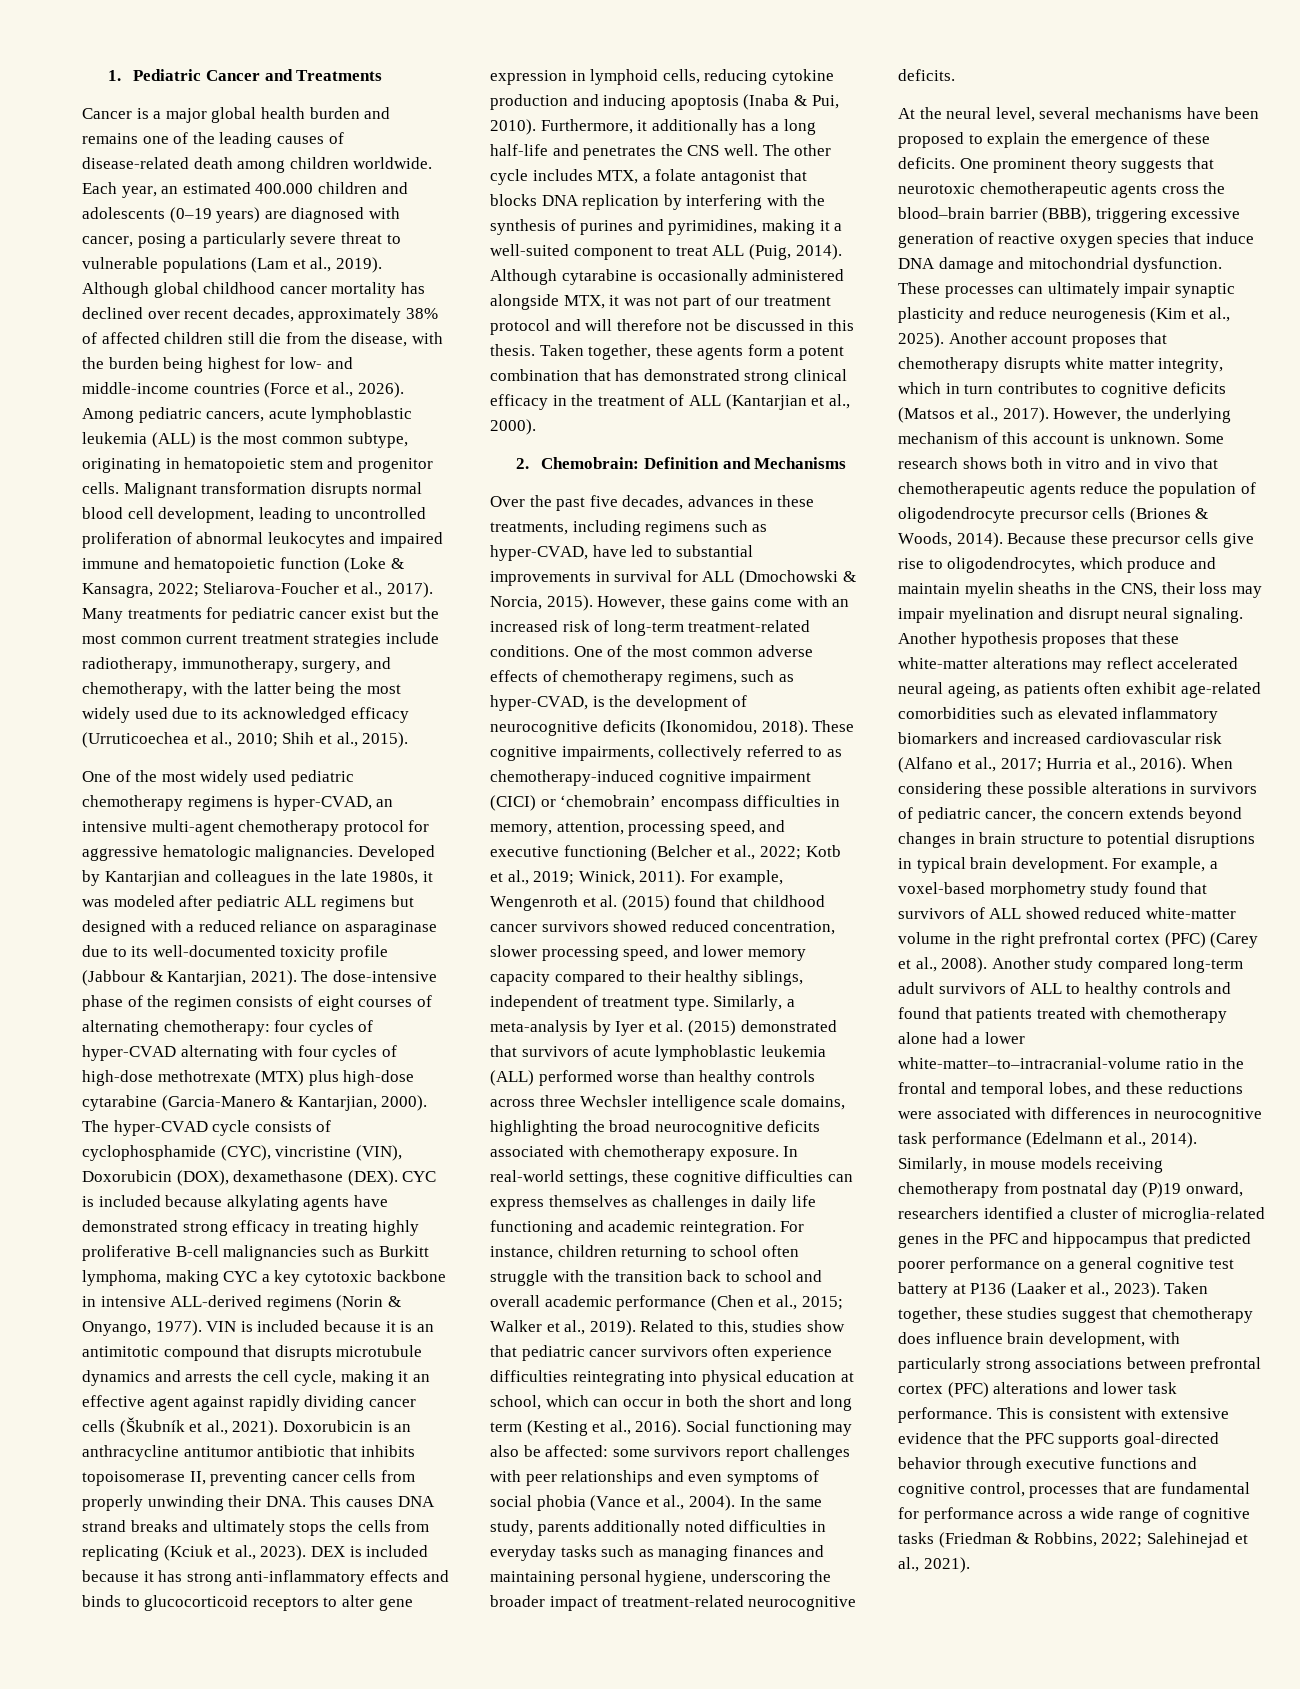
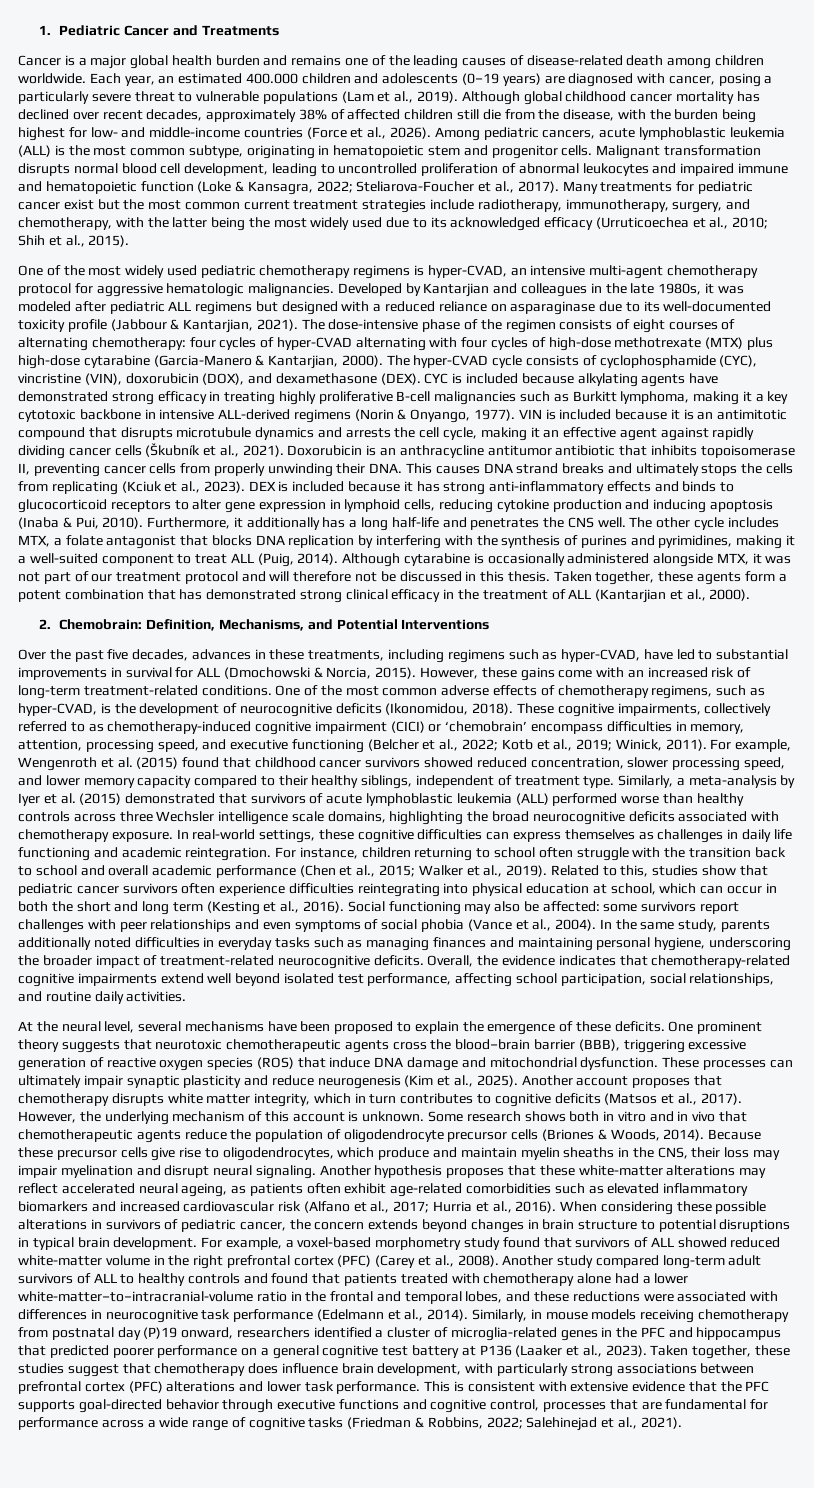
- The hyper-CVAD cycle consists of cyclophosphamide (CYC), vincristine (VIN), Doxorubicin (DOX), dexamethasone (DEX).
+ The hyper-CVAD cycle consists of cyclophosphamide (CYC), vincristine (VIN), doxorubicin (DOX), and dexamethasone (DEX).
- CYC is included because alkylating agents have demonstrated strong efficacy in treating highly proliferative B-cell malignancies such as Burkitt lymphoma, making CYC a key cytotoxic backbone in intensive ALL-derived regimens (Norin & Onyango, 1977).
+ CYC is included because alkylating agents have demonstrated strong efficacy in treating highly proliferative B-cell malignancies such as Burkitt lymphoma, making it a key cytotoxic backbone in intensive ALL-derived regimens (Norin & Onyango, 1977).
- 2. Chemobrain: Definition and Mechanisms
+ 2. Chemobrain: Definition, Mechanisms, and Potential Interventions
+ Overall, the evidence indicates that chemotherapy-related cognitive impairments extend well beyond isolated test performance, affecting school participation, social relationships, and routine daily activities.
- One prominent theory suggests that neurotoxic chemotherapeutic agents cross the blood–brain barrier (BBB), triggering excessive generation of reactive oxygen species that induce DNA damage and mitochondrial dysfunction.
+ One prominent theory suggests that neurotoxic chemotherapeutic agents cross the blood–brain barrier (BBB), triggering excessive generation of reactive oxygen species (ROS) that induce DNA damage and mitochondrial dysfunction.

